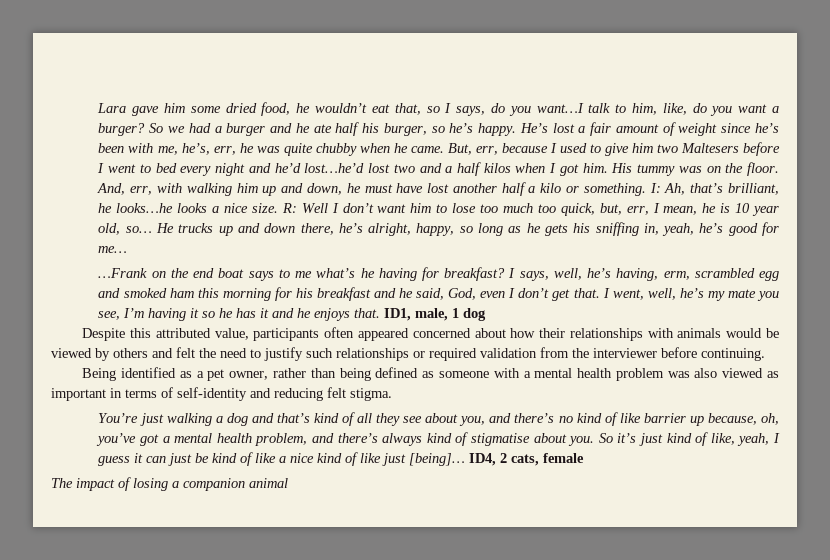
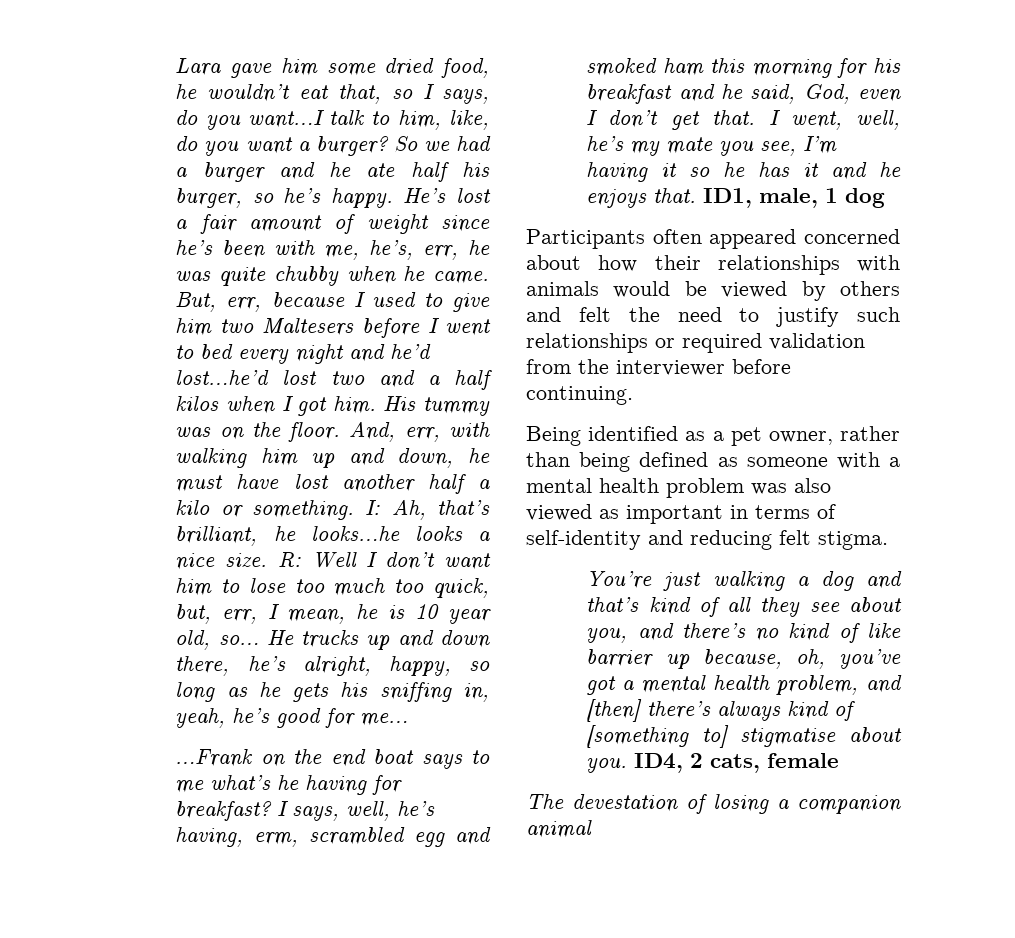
- Despite this attributed value, participants often appeared concerned about how their relationships with animals would be viewed by others and felt the need to justify such relationships or required validation from the interviewer before continuing.
+ Participants often appeared concerned about how their relationships with animals would be viewed by others and felt the need to justify such relationships or required validation from the interviewer before continuing.
- You’re just walking a dog and that’s kind of all they see about you, and there’s no kind of like barrier up because, oh, you’ve got a mental health problem, and there’s always kind of stigmatise about you.
+ You’re just walking a dog and that’s kind of all they see about you, and there’s no kind of like barrier up because, oh, you’ve got a mental health problem, and [then] there’s always kind of [something to] stigmatise about you.
- So it’s just kind of like, yeah, I guess it can just be kind of like a nice kind of like just [being]…
- The impact of losing a companion animal
+ The devestation of losing a companion animal

